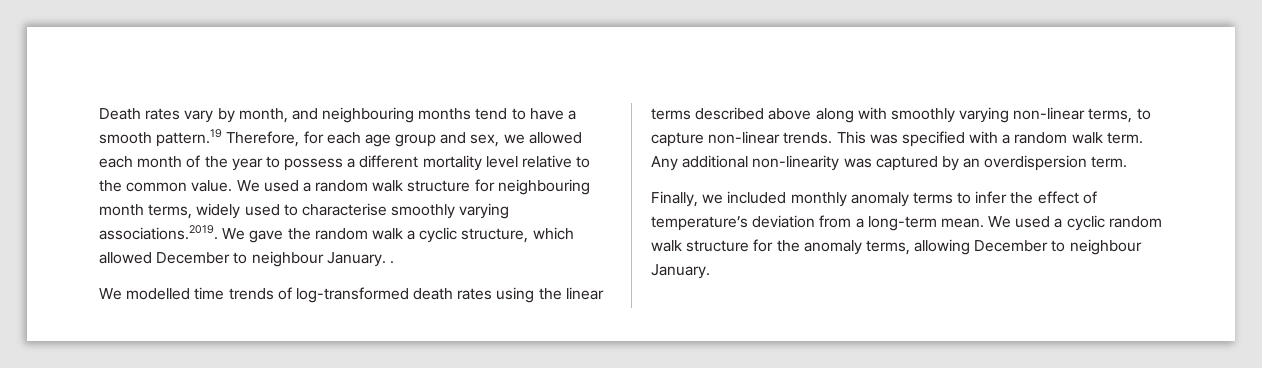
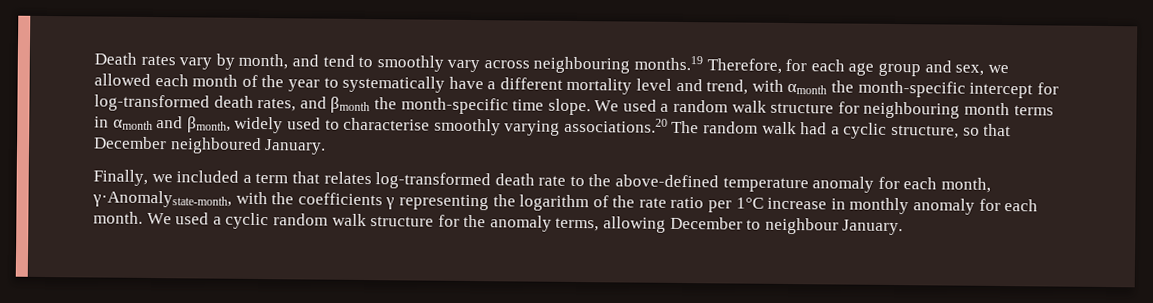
- Death rates vary by month, and neighbouring months tend to have a smooth pattern.19 Therefore, for each age group and sex, we allowed each month of the year to possess a different mortality level relative to the common value.
+ Death rates vary by month, and tend to smoothly vary across neighbouring months.19 Therefore, for each age group and sex, we allowed each month of the year to systematically have a different mortality level and trend, with αmonth the month-specific intercept for log-transformed death rates, and βmonth the month-specific time slope.
- We used a random walk structure for neighbouring month terms, widely used to characterise smoothly varying associations.2019. We gave the random walk a cyclic structure, which allowed December to neighbour January. .
- We modelled time trends of log-transformed death rates using the linear terms described above along with smoothly varying non-linear terms, to capture non-linear trends. This was specified with a random walk term. Any additional non-linearity was captured by an overdispersion term.
- Finally, we included monthly anomaly terms to infer the effect of temperature’s deviation from a long-term mean.
+ We used a random walk structure for neighbouring month terms in αmonth and βmonth, widely used to characterise smoothly varying associations.20 The random walk had a cyclic structure, so that December neighboured January.
+ Finally, we included a term that relates log-transformed death rate to the above-defined temperature anomaly for each month, γ·Anomalystate-month, with the coefficients γ representing the logarithm of the rate ratio per 1°C increase in monthly anomaly for each month.

